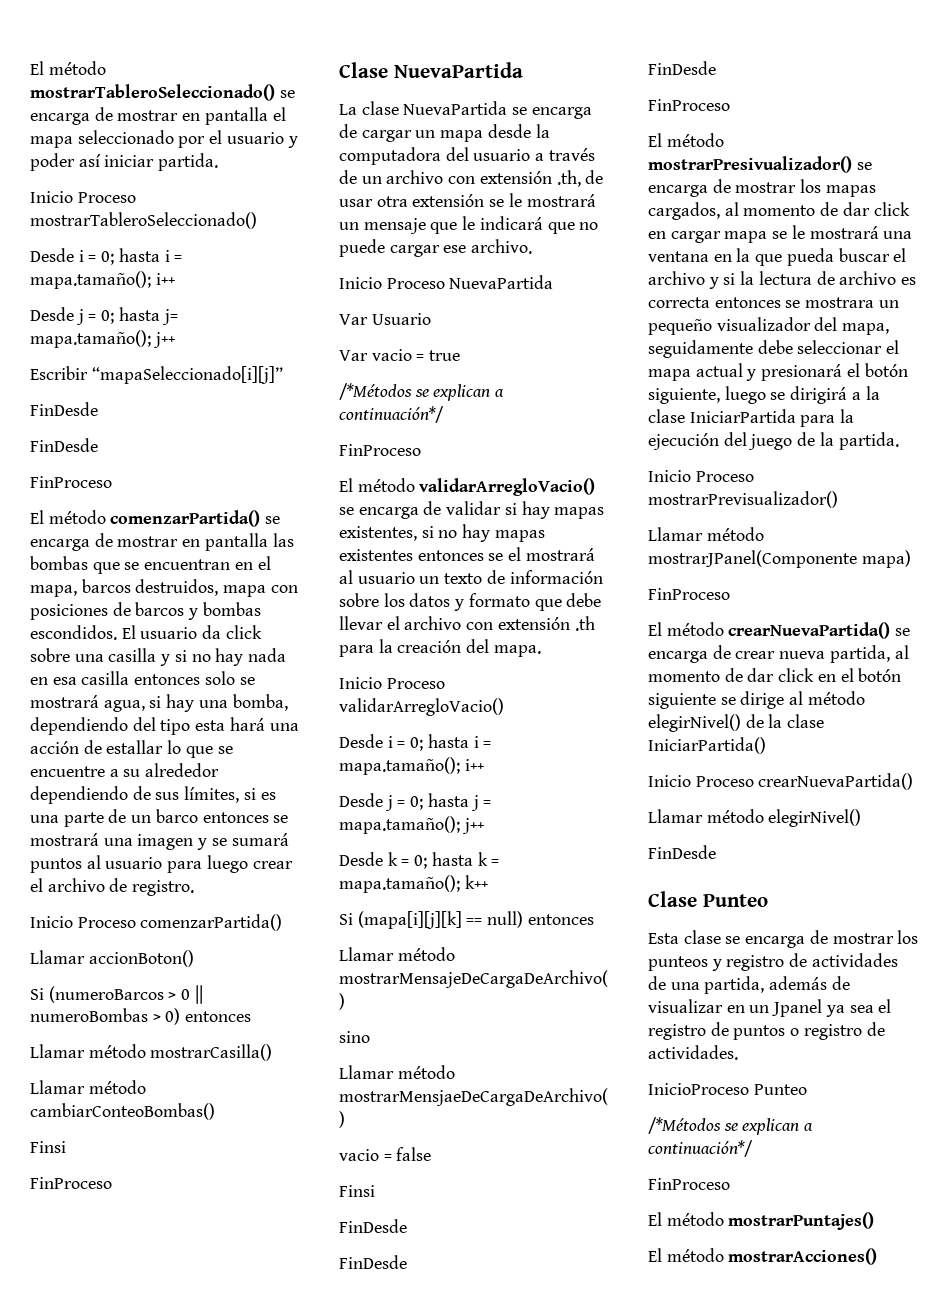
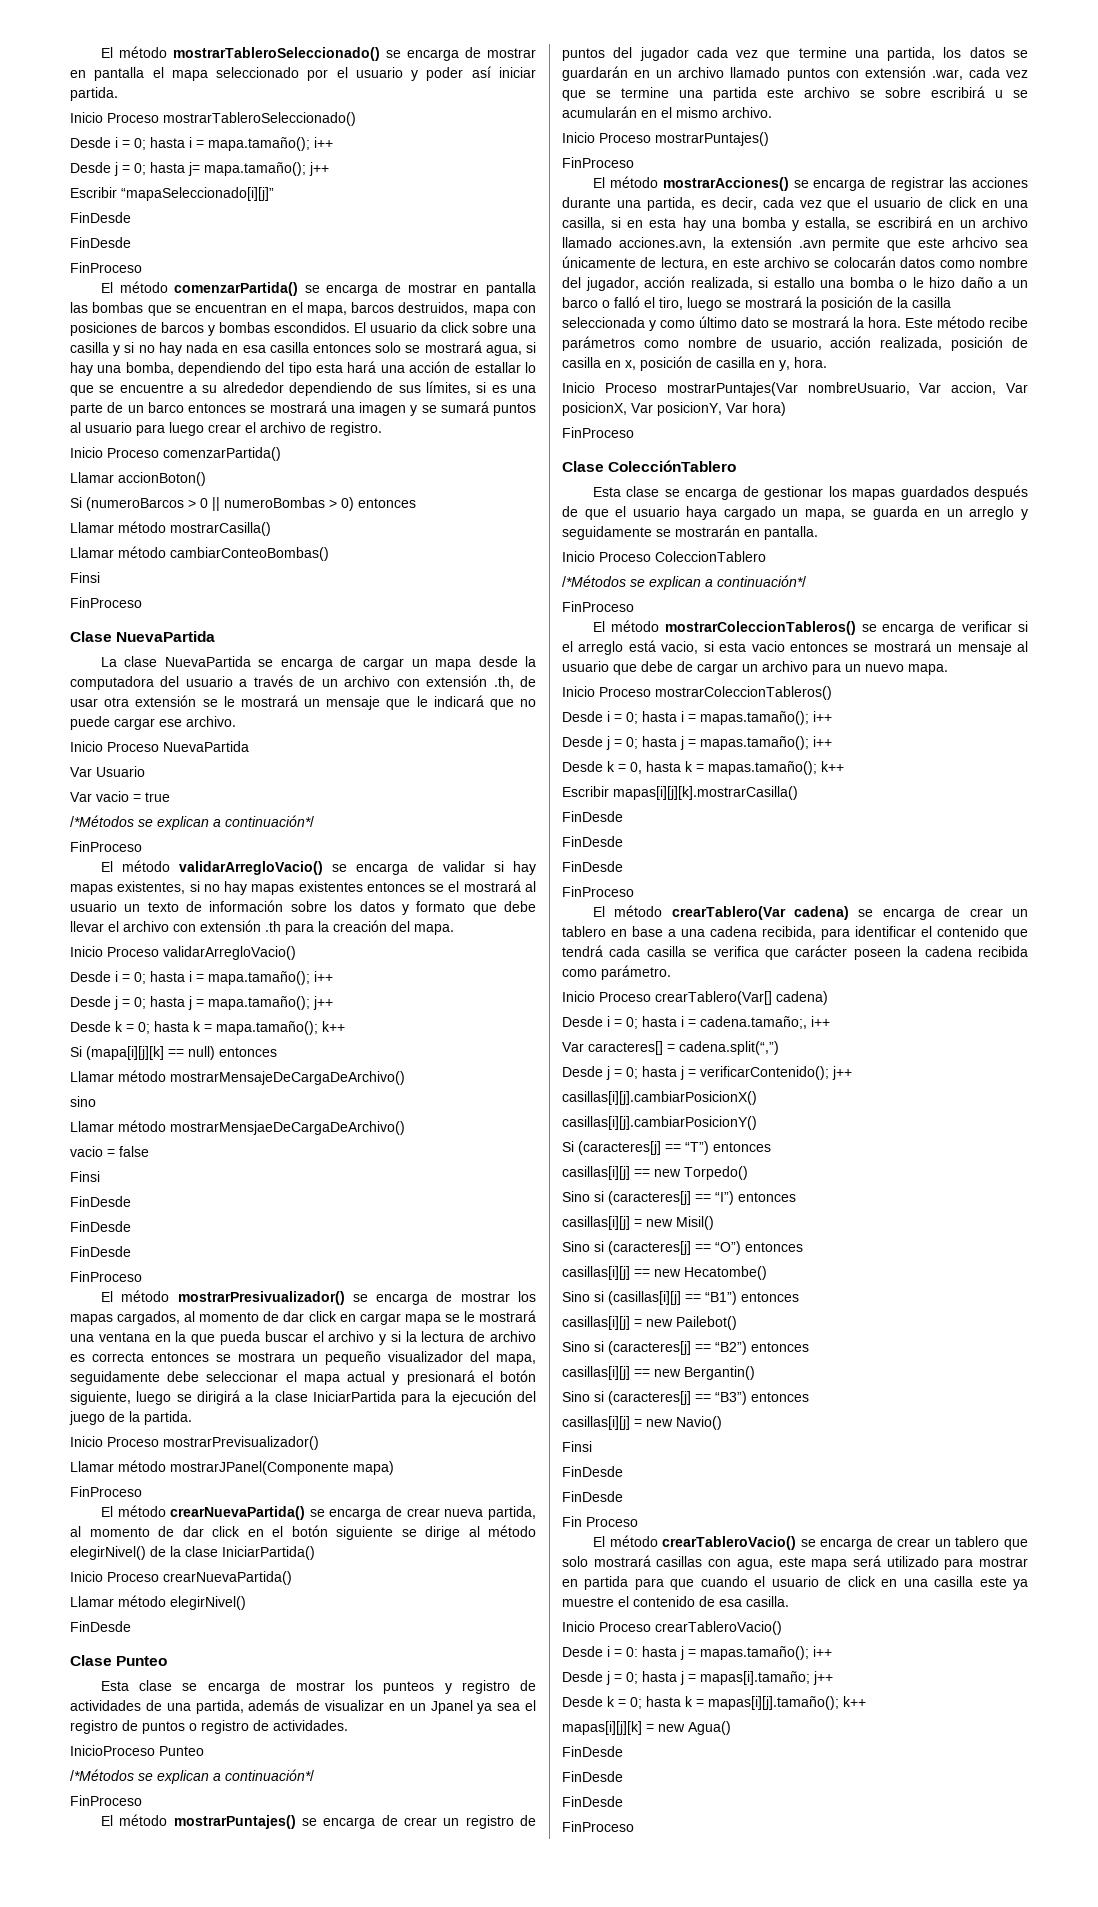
- El método mostrarPuntajes()
- El método mostrarAcciones()
+ El método mostrarPuntajes() se encarga de crear un registro de puntos del jugador cada vez que termine una partida, los datos se guardarán en un archivo llamado puntos con extensión .war, cada vez que se termine una partida este archivo se sobre escribirá u se acumularán en el mismo archivo.
+ Inicio Proceso mostrarPuntajes()
+ FinProceso
+ El método mostrarAcciones() se encarga de registrar las acciones durante una partida, es decir, cada vez que el usuario de click en una casilla, si en esta hay una bomba y estalla, se escribirá en un archivo llamado acciones.avn, la extensión .avn permite que este arhcivo sea únicamente de lectura, en este archivo se colocarán datos como nombre del jugador, acción realizada, si estallo una bomba o le hizo daño a un barco o falló el tiro, luego se mostrará la posición de la casilla seleccionada y como último dato se mostrará la hora. Este método recibe parámetros como nombre de usuario, acción realizada, posición de casilla en x, posición de casilla en y, hora.
+ Inicio Proceso mostrarPuntajes(Var nombreUsuario, Var accion, Var posicionX, Var posicionY, Var hora)
+ FinProceso
+ Clase ColecciónTablero
+ Esta clase se encarga de gestionar los mapas guardados después de que el usuario haya cargado un mapa, se guarda en un arreglo y seguidamente se mostrarán en pantalla.
+ Inicio Proceso ColeccionTablero
+ /*Métodos se explican a continuación*/
+ FinProceso
+ El método mostrarColeccionTableros() se encarga de verificar si el arreglo está vacio, si esta vacio entonces se mostrará un mensaje al usuario que debe de cargar un archivo para un nuevo mapa.
+ Inicio Proceso mostrarColeccionTableros()
+ Desde i = 0; hasta i = mapas.tamaño(); i++
+ Desde j = 0; hasta j = mapas.tamaño(); i++
+ Desde k = 0, hasta k = mapas.tamaño(); k++
+ Escribir mapas[i][j][k].mostrarCasilla()
+ FinDesde
+ FinDesde
+ FinDesde
+ FinProceso
+ El método crearTablero(Var cadena) se encarga de crear un tablero en base a una cadena recibida, para identificar el contenido que tendrá cada casilla se verifica que carácter poseen la cadena recibida como parámetro.
+ Inicio Proceso crearTablero(Var[] cadena)
+ Desde i = 0; hasta i = cadena.tamaño;, i++
+ Var caracteres[] = cadena.split(“,”)
+ Desde j = 0; hasta j = verificarContenido(); j++
+ casillas[i][j].cambiarPosicionX()
+ casillas[i][j].cambiarPosicionY()
+ Si (caracteres[j] == “T”) entonces
+ casillas[i][j] == new Torpedo()
+ Sino si (caracteres[j] == “I”) entonces
+ casillas[i][j] = new Misil()
+ Sino si (caracteres[j] == “O”) entonces
+ casillas[i][j] == new Hecatombe()
+ Sino si (casillas[i][j] == “B1”) entonces
+ casillas[i][j] = new Pailebot()
+ Sino si (caracteres[j] == “B2”) entonces
+ casillas[i][j] == new Bergantin()
+ Sino si (caracteres[j] == “B3”) entonces
+ casillas[i][j] = new Navio()
+ Finsi
+ FinDesde
+ FinDesde
+ Fin Proceso
+ El método crearTableroVacio() se encarga de crear un tablero que solo mostrará casillas con agua, este mapa será utilizado para mostrar en partida para que cuando el usuario de click en una casilla este ya muestre el contenido de esa casilla.
+ Inicio Proceso crearTableroVacio()
+ Desde i = 0: hasta j = mapas.tamaño(); i++
+ Desde j = 0; hasta j = mapas[i].tamaño; j++
+ Desde k = 0; hasta k = mapas[i][j].tamaño(); k++
+ mapas[i][j][k] = new Agua()
+ FinDesde
+ FinDesde
+ FinDesde
+ FinProceso

